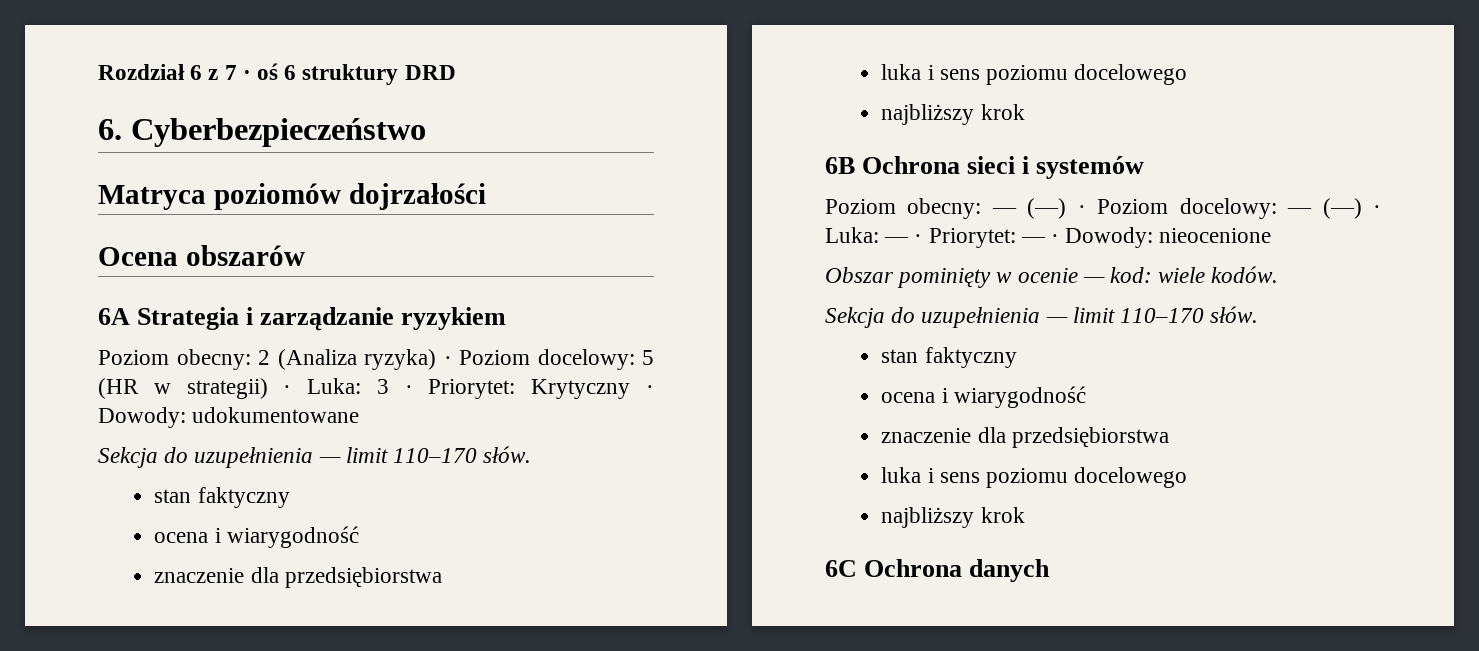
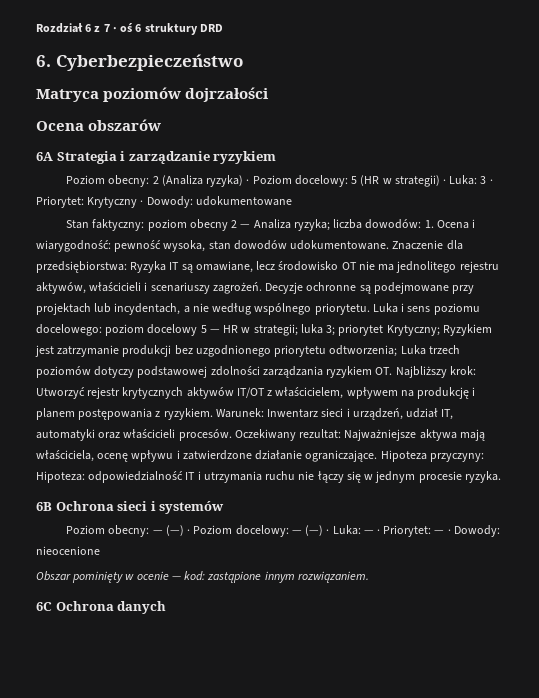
  Poziom obecny: 2 (Analiza ryzyka) · Poziom docelowy: 5 (HR w strategii) · Luka: 3 · Priorytet: Krytyczny · Dowody: udokumentowane
- Sekcja do uzupełnienia — limit 110–170 słów.
- stan faktyczny
- ocena i wiarygodność
- znaczenie dla przedsiębiorstwa
- luka i sens poziomu docelowego
- najbliższy krok
+ Stan faktyczny: poziom obecny 2 — Analiza ryzyka; liczba dowodów: 1. Ocena i wiarygodność: pewność wysoka, stan dowodów udokumentowane. Znaczenie dla przedsiębiorstwa: Ryzyka IT są omawiane, lecz środowisko OT nie ma jednolitego rejestru aktywów, właścicieli i scenariuszy zagrożeń. Decyzje ochronne są podejmowane przy projektach lub incydentach, a nie według wspólnego priorytetu. Luka i sens poziomu docelowego: poziom docelowy 5 — HR w strategii; luka 3; priorytet Krytyczny; Ryzykiem jest zatrzymanie produkcji bez uzgodnionego priorytetu odtworzenia; Luka trzech poziomów dotyczy podstawowej zdolności zarządzania ryzykiem OT. Najbliższy krok: Utworzyć rejestr krytycznych aktywów IT/OT z właścicielem, wpływem na produkcję i planem postępowania z ryzykiem. Warunek: Inwentarz sieci i urządzeń, udział IT, automatyki oraz właścicieli procesów. Oczekiwany rezultat: Najważniejsze aktywa mają właściciela, ocenę wpływu i zatwierdzone działanie ograniczające. Hipoteza przyczyny: Hipoteza: odpowiedzialność IT i utrzymania ruchu nie łączy się w jednym procesie ryzyka.
- Obszar pominięty w ocenie — kod: wiele kodów.
- Sekcja do uzupełnienia — limit 110–170 słów.
- stan faktyczny
- ocena i wiarygodność
- znaczenie dla przedsiębiorstwa
- luka i sens poziomu docelowego
- najbliższy krok
+ Obszar pominięty w ocenie — kod: zastąpione innym rozwiązaniem.

